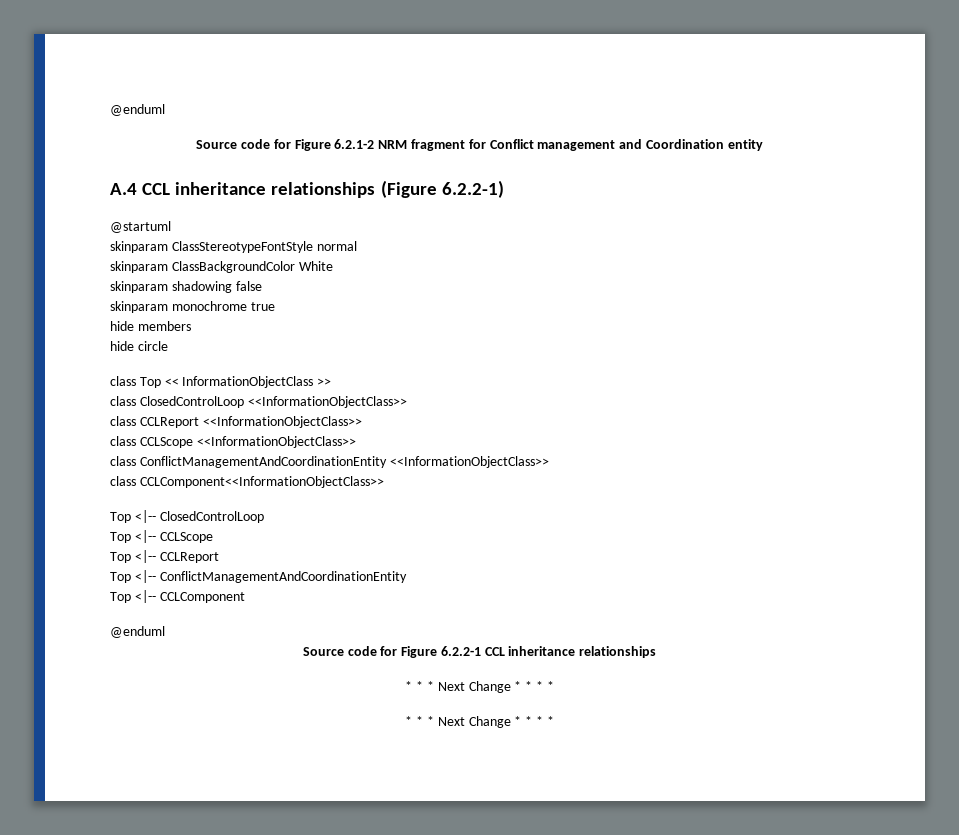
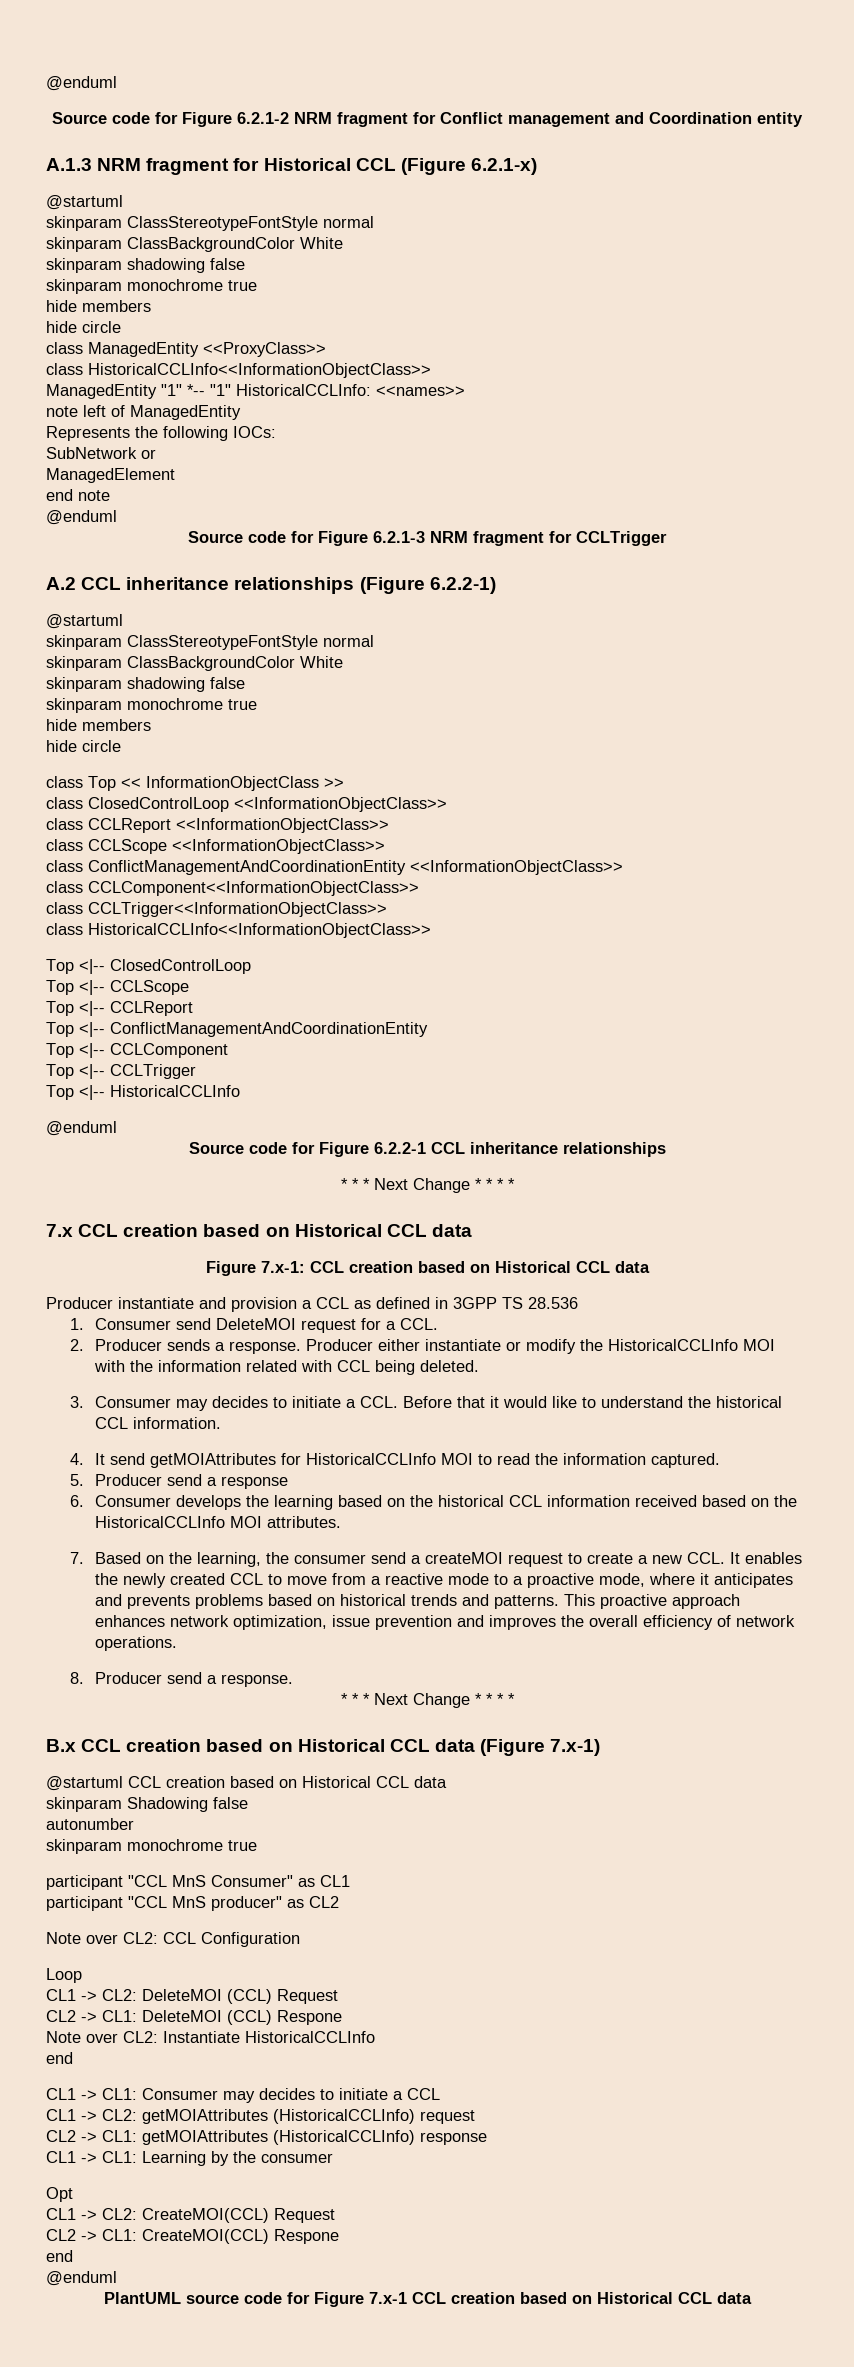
- A.4 CCL inheritance relationships (Figure 6.2.2-1)
+ A.1.3 NRM fragment for Historical CCL (Figure 6.2.1-x)
+ @startuml
+ skinparam ClassStereotypeFontStyle normal
+ skinparam ClassBackgroundColor White
+ skinparam shadowing false
+ skinparam monochrome true
+ hide members
+ hide circle
+ class ManagedEntity <<ProxyClass>>
+ class HistoricalCCLInfo<<InformationObjectClass>>
+ ManagedEntity "1" *-- "1" HistoricalCCLInfo: <<names>>
+ note left of ManagedEntity
+ Represents the following IOCs:
+ SubNetwork or
+ ManagedElement
+ end note
+ @enduml
+ Source code for Figure 6.2.1-3 NRM fragment for CCLTrigger
+ A.2 CCL inheritance relationships (Figure 6.2.2-1)
+ class CCLTrigger<<InformationObjectClass>>
+ class HistoricalCCLInfo<<InformationObjectClass>>
+ Top <|-- CCLTrigger
+ Top <|-- HistoricalCCLInfo
  Source code for Figure 6.2.2-1 CCL inheritance relationships
  * * * Next Change * * * *
+ 7.x CCL creation based on Historical CCL data
+ Figure 7.x-1: CCL creation based on Historical CCL data
+ Producer instantiate and provision a CCL as defined in 3GPP TS 28.536
+ 1. Consumer send DeleteMOI request for a CCL.
+ 2. Producer sends a response. Producer either instantiate or modify the HistoricalCCLInfo MOI with the information related with CCL being deleted.
+ 3. Consumer may decides to initiate a CCL. Before that it would like to understand the historical CCL information.
+ 4. It send getMOIAttributes for HistoricalCCLInfo MOI to read the information captured.
+ 5. Producer send a response
+ 6. Consumer develops the learning based on the historical CCL information received based on the HistoricalCCLInfo MOI attributes.
+ 7. Based on the learning, the consumer send a createMOI request to create a new CCL. It enables the newly created CCL to move from a reactive mode to a proactive mode, where it anticipates and prevents problems based on historical trends and patterns. This proactive approach enhances network optimization, issue prevention and improves the overall efficiency of network operations.
+ 8. Producer send a response.
  * * * Next Change * * * *
+ B.x CCL creation based on Historical CCL data (Figure 7.x-1)
+ @startuml CCL creation based on Historical CCL data
+ skinparam Shadowing false
+ autonumber
+ skinparam monochrome true
+ participant "CCL MnS Consumer" as CL1
+ participant "CCL MnS producer" as CL2
+ Note over CL2: CCL Configuration
+ Loop
+ CL1 -> CL2: DeleteMOI (CCL) Request
+ CL2 -> CL1: DeleteMOI (CCL) Respone
+ Note over CL2: Instantiate HistoricalCCLInfo
+ end
+ CL1 -> CL1: Consumer may decides to initiate a CCL
+ CL1 -> CL2: getMOIAttributes (HistoricalCCLInfo) request
+ CL2 -> CL1: getMOIAttributes (HistoricalCCLInfo) response
+ CL1 -> CL1: Learning by the consumer
+ Opt
+ CL1 -> CL2: CreateMOI(CCL) Request
+ CL2 -> CL1: CreateMOI(CCL) Respone
+ end
+ @enduml
+ PlantUML source code for Figure 7.x-1 CCL creation based on Historical CCL data

